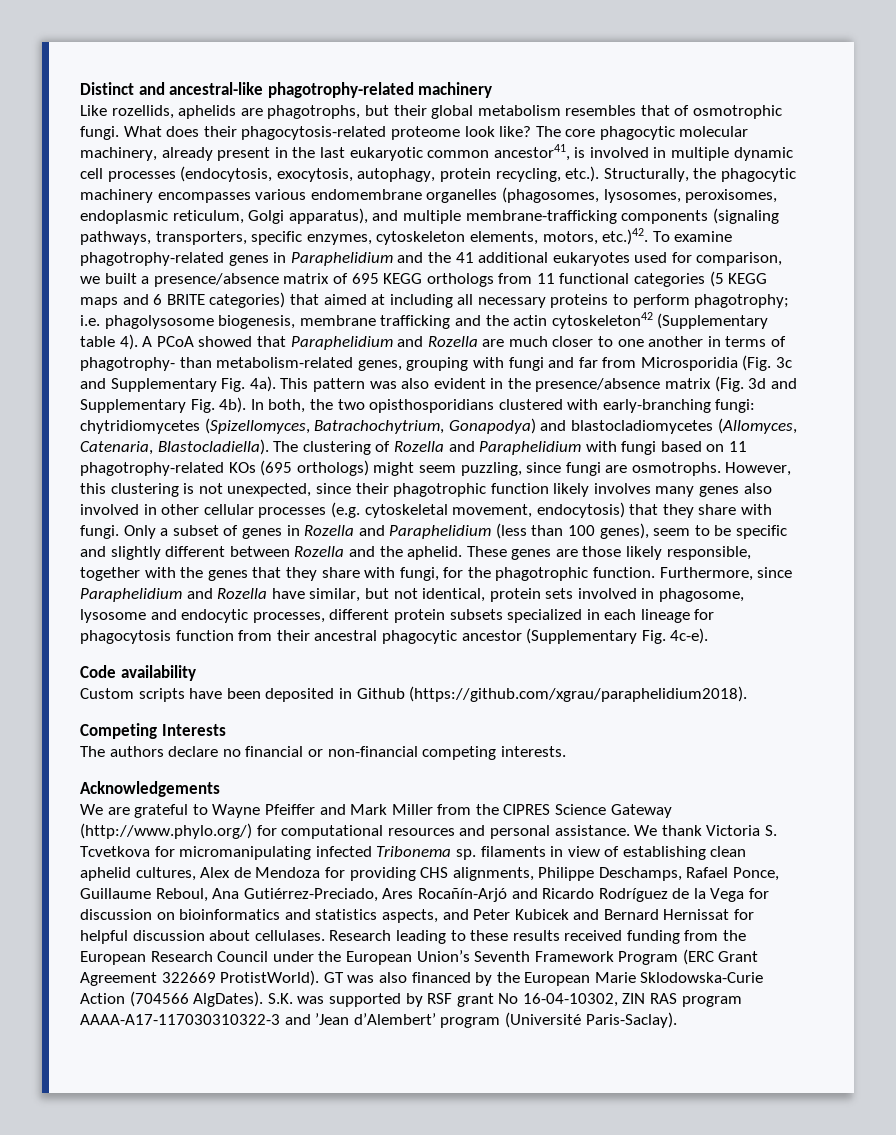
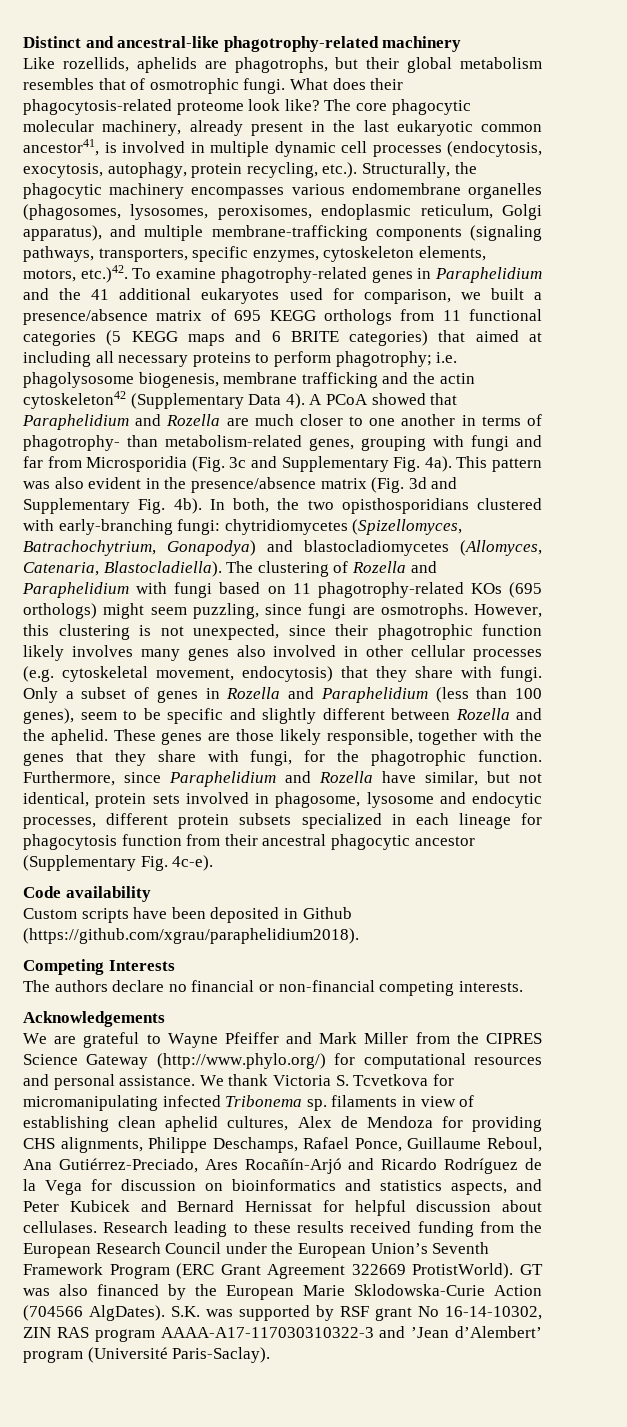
- i.e. phagolysosome biogenesis, membrane trafficking and the actin cytoskeleton42 (Supplementary table 4).
+ i.e. phagolysosome biogenesis, membrane trafficking and the actin cytoskeleton42 (Supplementary Data 4).
- S.K. was supported by RSF grant No 16-04-10302, ZIN RAS program АААА-А17-117030310322-3 and ’Jean d’Alembert’ program (Université Paris-Saclay).
+ S.K. was supported by RSF grant No 16-14-10302, ZIN RAS program АААА-А17-117030310322-3 and ’Jean d’Alembert’ program (Université Paris-Saclay).

